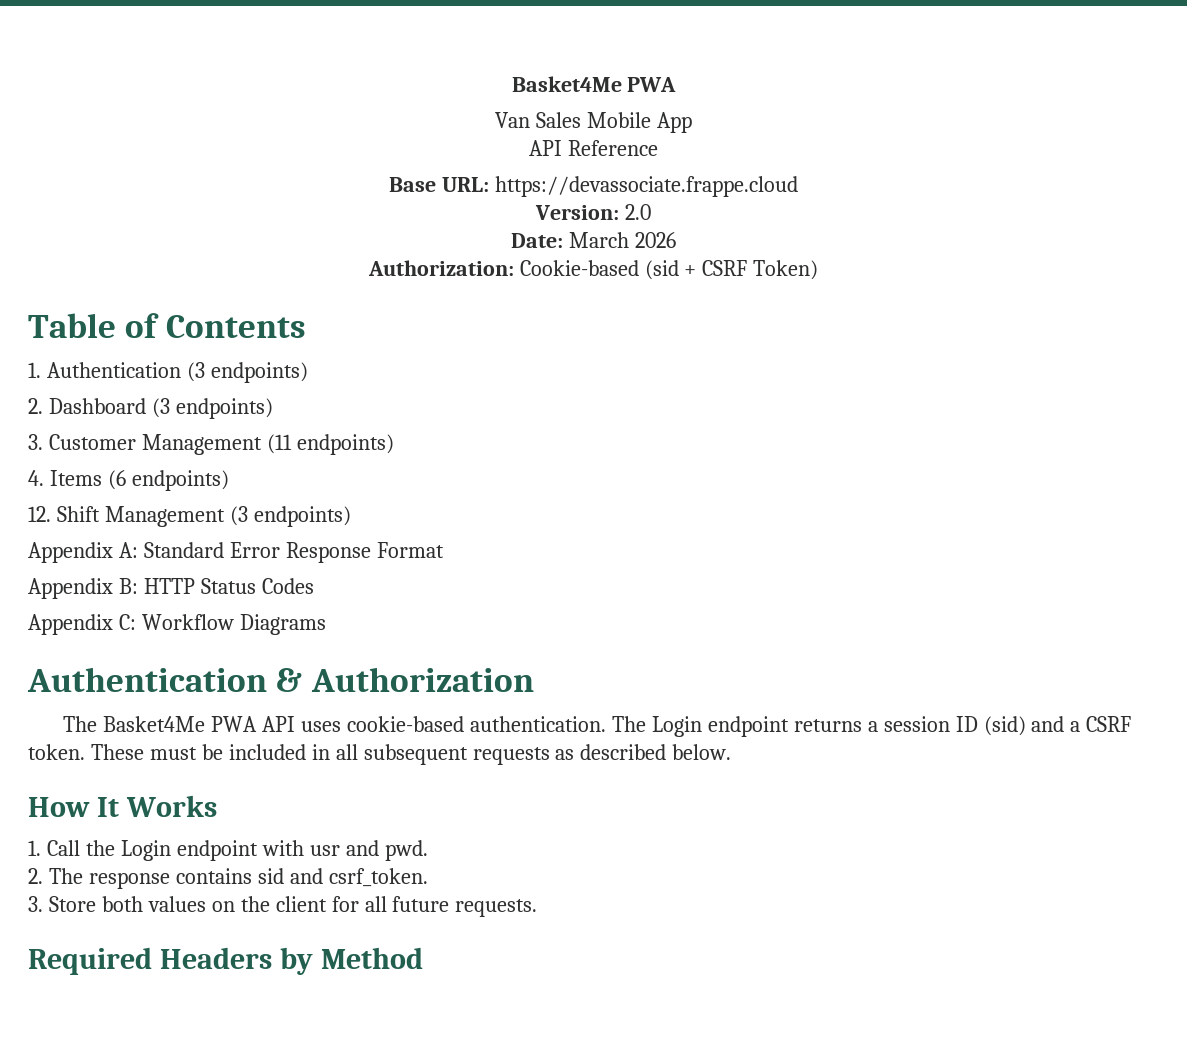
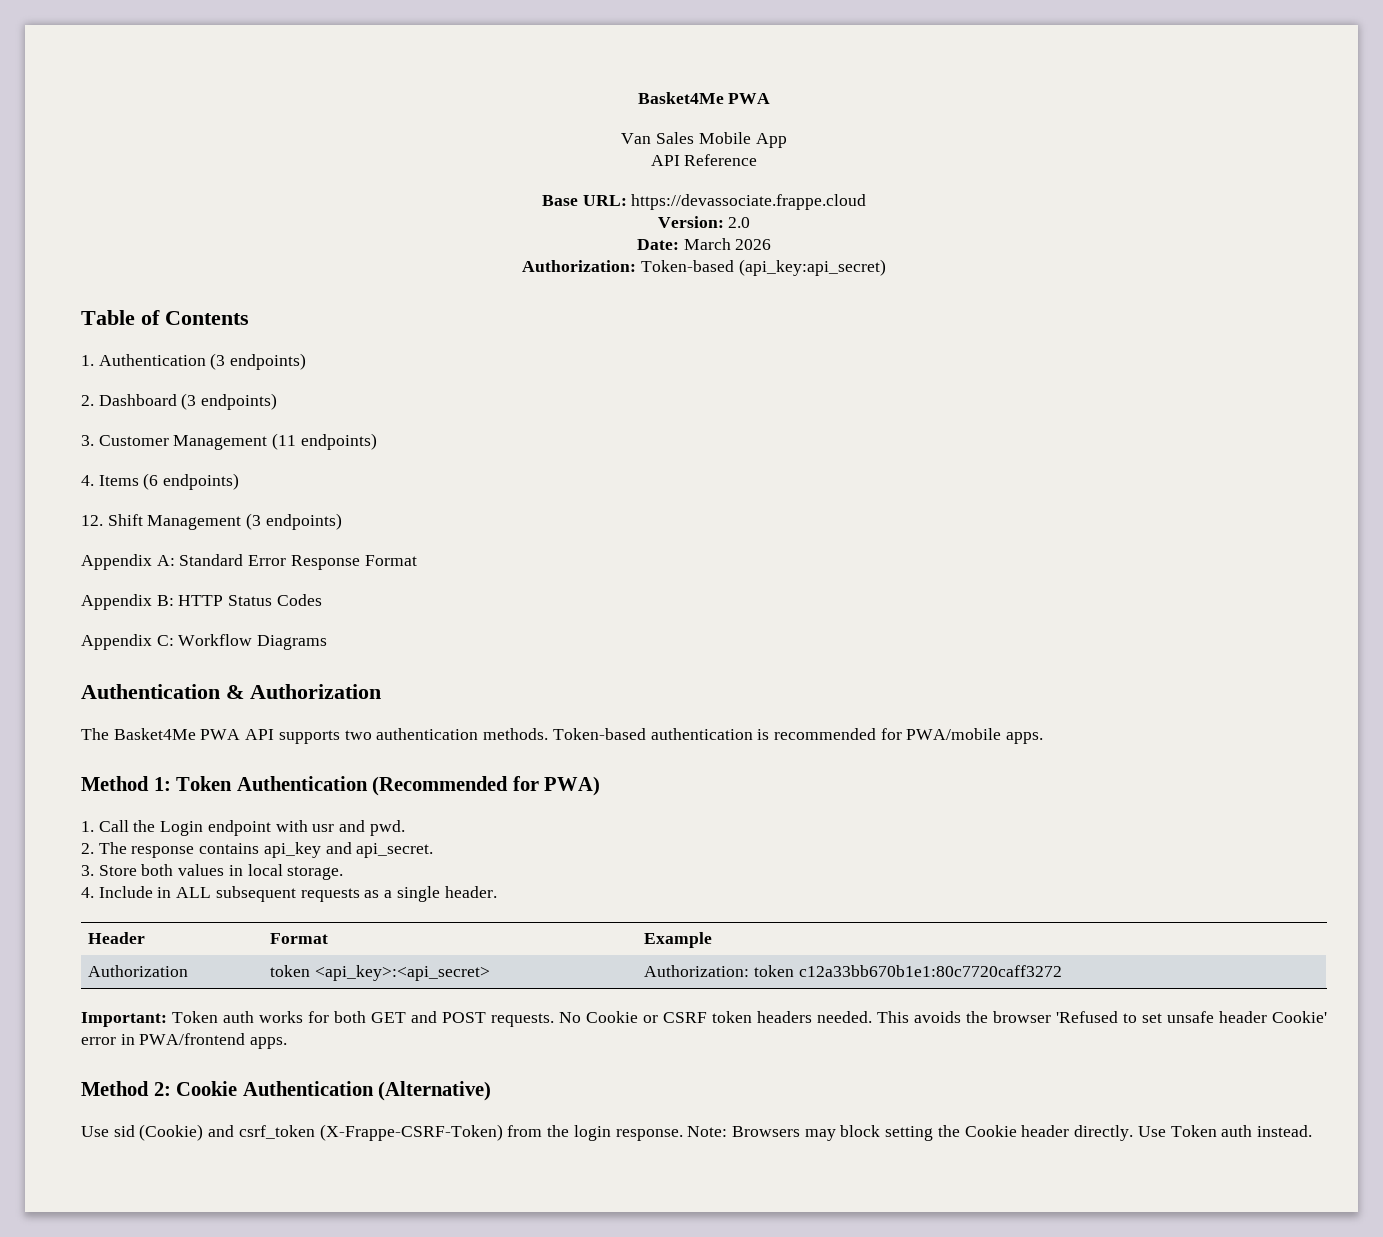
- Authorization: Cookie-based (sid + CSRF Token)
+ Authorization: Token-based (api_key:api_secret)
- The Basket4Me PWA API uses cookie-based authentication. The Login endpoint returns a session ID (sid) and a CSRF token. These must be included in all subsequent requests as described below.
- How It Works
+ The Basket4Me PWA API supports two authentication methods. Token-based authentication is recommended for PWA/mobile apps.
+ Method 1: Token Authentication (Recommended for PWA)
- 2. The response contains sid and csrf_token.
+ 2. The response contains api_key and api_secret.
- 3. Store both values on the client for all future requests.
- Required Headers by Method
+ 3. Store both values in local storage.
+ 4. Include in ALL subsequent requests as a single header.
+ Header | Format | Example
+ Authorization | token <api_key>:<api_secret> | Authorization: token c12a33bb670b1e1:80c7720caff3272
+ Important: Token auth works for both GET and POST requests. No Cookie or CSRF token headers needed. This avoids the browser 'Refused to set unsafe header Cookie' error in PWA/frontend apps.
+ Method 2: Cookie Authentication (Alternative)
+ Use sid (Cookie) and csrf_token (X-Frappe-CSRF-Token) from the login response. Note: Browsers may block setting the Cookie header directly. Use Token auth instead.

